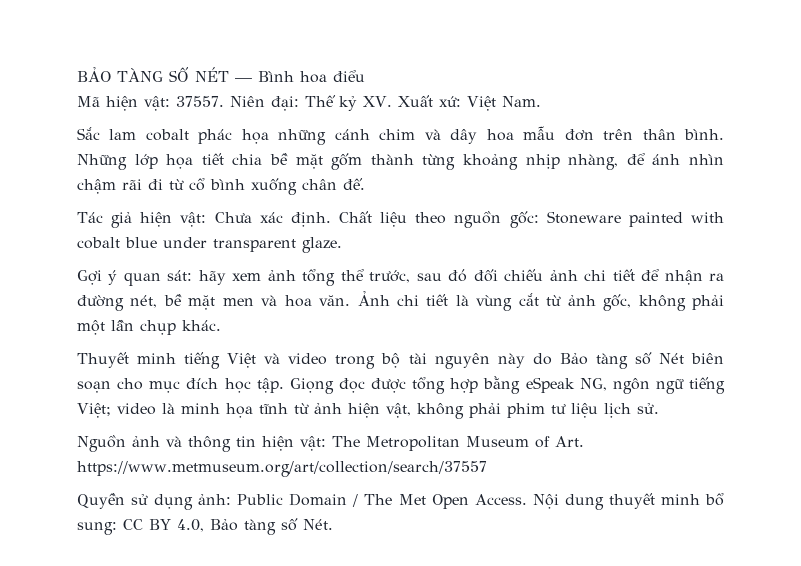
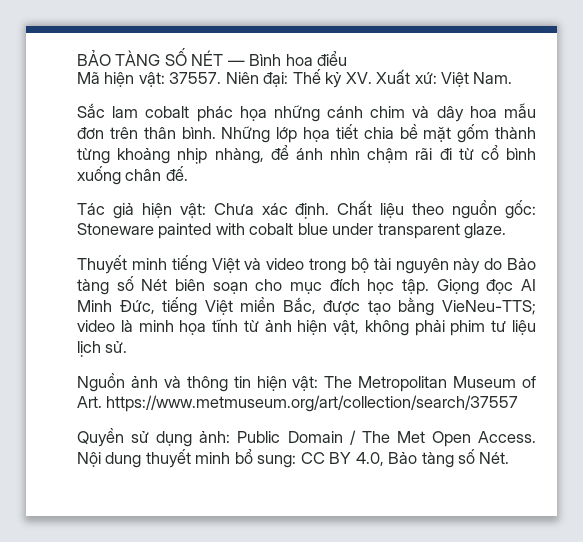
- Gợi ý quan sát: hãy xem ảnh tổng thể trước, sau đó đối chiếu ảnh chi tiết để nhận ra đường nét, bề mặt men và hoa văn. Ảnh chi tiết là vùng cắt từ ảnh gốc, không phải một lần chụp khác.
- Giọng đọc được tổng hợp bằng eSpeak NG, ngôn ngữ tiếng Việt; video là minh họa tĩnh từ ảnh hiện vật, không phải phim tư liệu lịch sử.
+ Giọng đọc AI Minh Đức, tiếng Việt miền Bắc, được tạo bằng VieNeu-TTS; video là minh họa tĩnh từ ảnh hiện vật, không phải phim tư liệu lịch sử.

